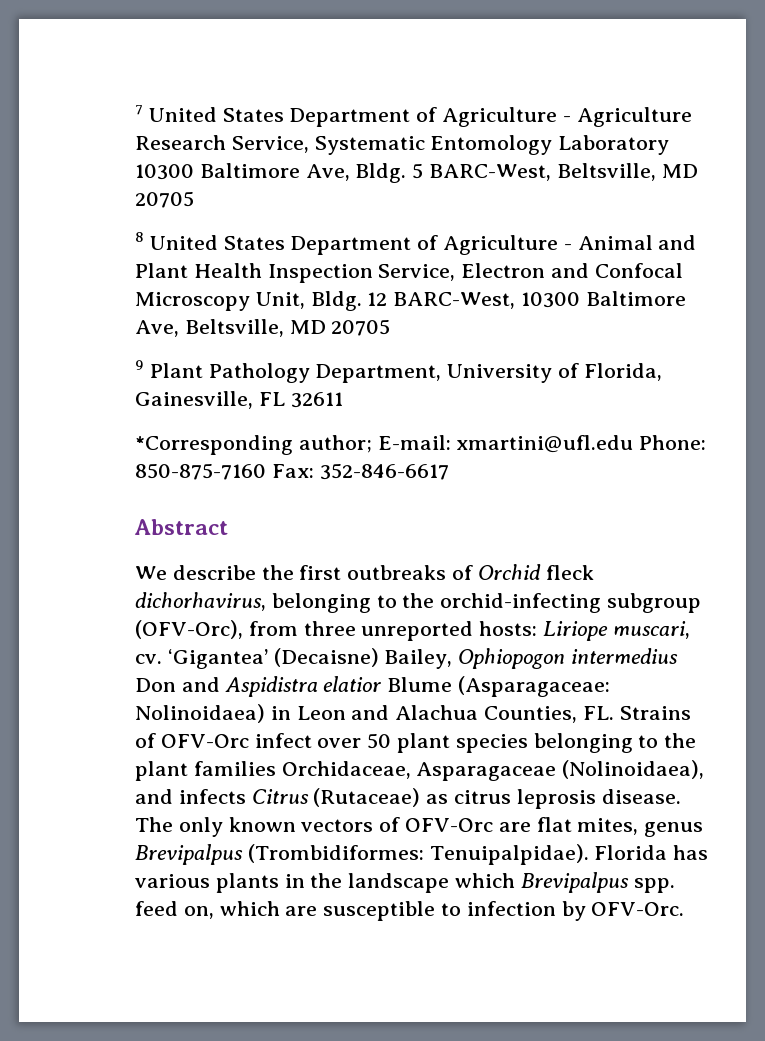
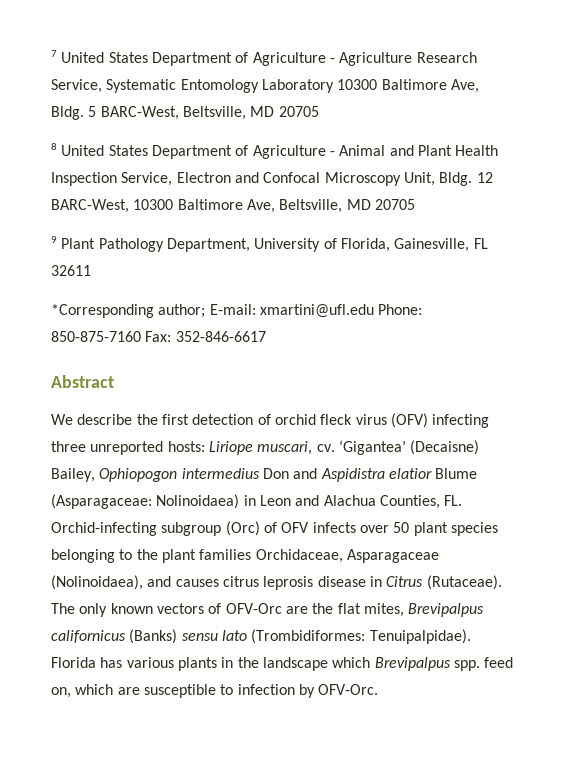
- We describe the first outbreaks of Orchid fleck dichorhavirus, belonging to the orchid-infecting subgroup (OFV-Orc), from three unreported hosts: Liriope muscari, cv.
+ We describe the first detection of orchid fleck virus (OFV) infecting three unreported hosts: Liriope muscari, cv.
- ‘Gigantea’ (Decaisne) Bailey, Ophiopogon intermedius Don and Aspidistra elatior Blume (Asparagaceae: Nolinoidaea) in Leon and Alachua Counties, FL. Strains of OFV-Orc infect over 50 plant species belonging to the plant families Orchidaceae, Asparagaceae (Nolinoidaea), and infects Citrus (Rutaceae) as citrus leprosis disease.
+ ‘Gigantea’ (Decaisne) Bailey, Ophiopogon intermedius Don and Aspidistra elatior Blume (Asparagaceae: Nolinoidaea) in Leon and Alachua Counties, FL. Orchid-infecting subgroup (Orc) of OFV infects over 50 plant species belonging to the plant families Orchidaceae, Asparagaceae (Nolinoidaea), and causes citrus leprosis disease in Citrus (Rutaceae).
- The only known vectors of OFV-Orc are flat mites, genus Brevipalpus (Trombidiformes: Tenuipalpidae).
+ The only known vectors of OFV-Orc are the flat mites, Brevipalpus californicus (Banks) sensu lato (Trombidiformes: Tenuipalpidae).

